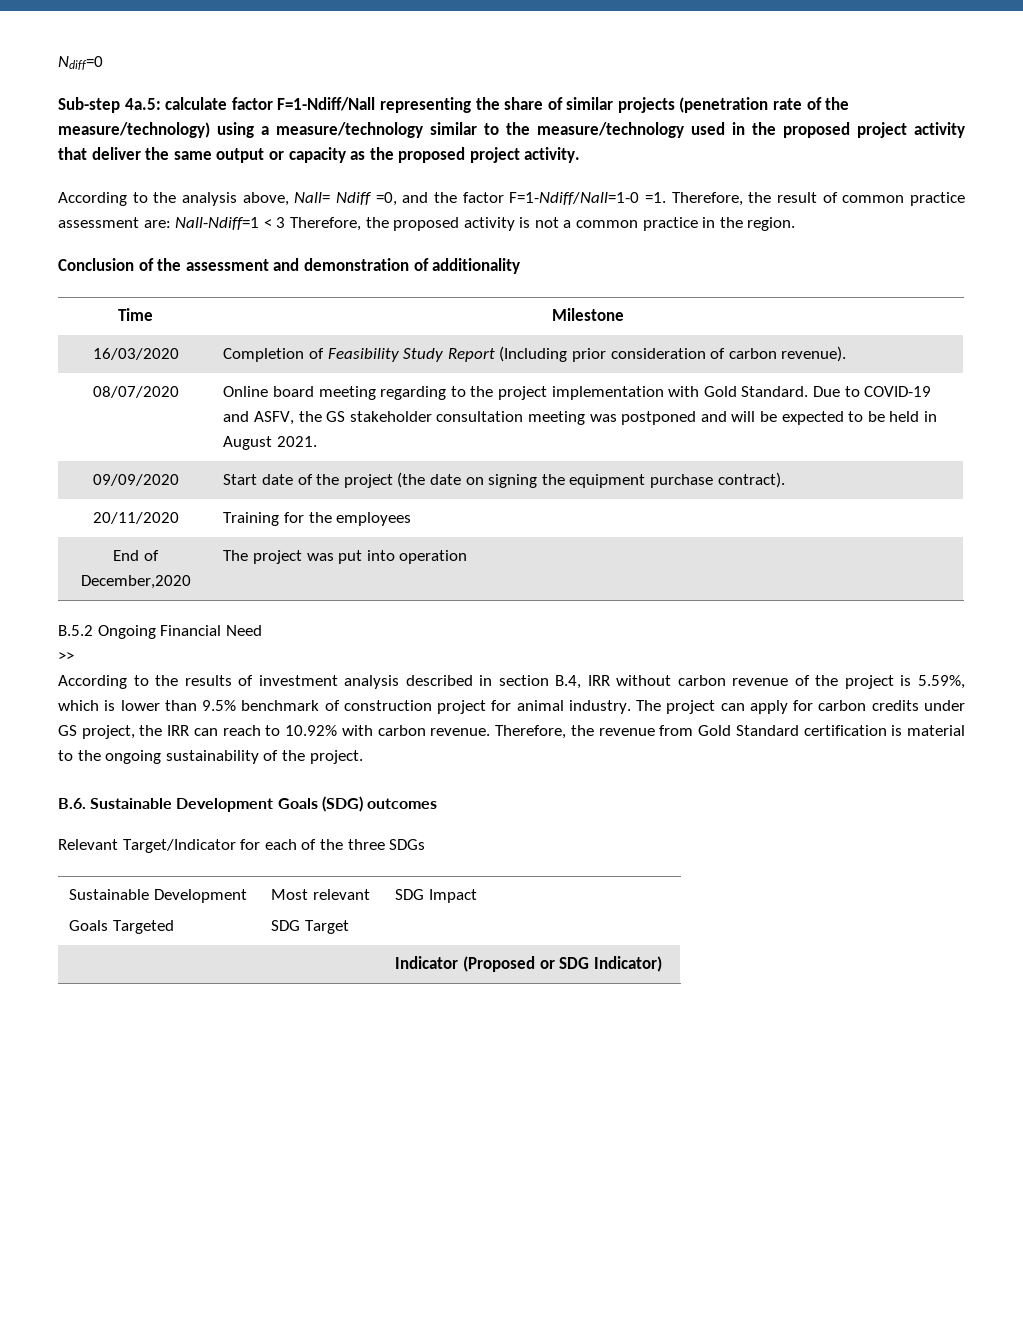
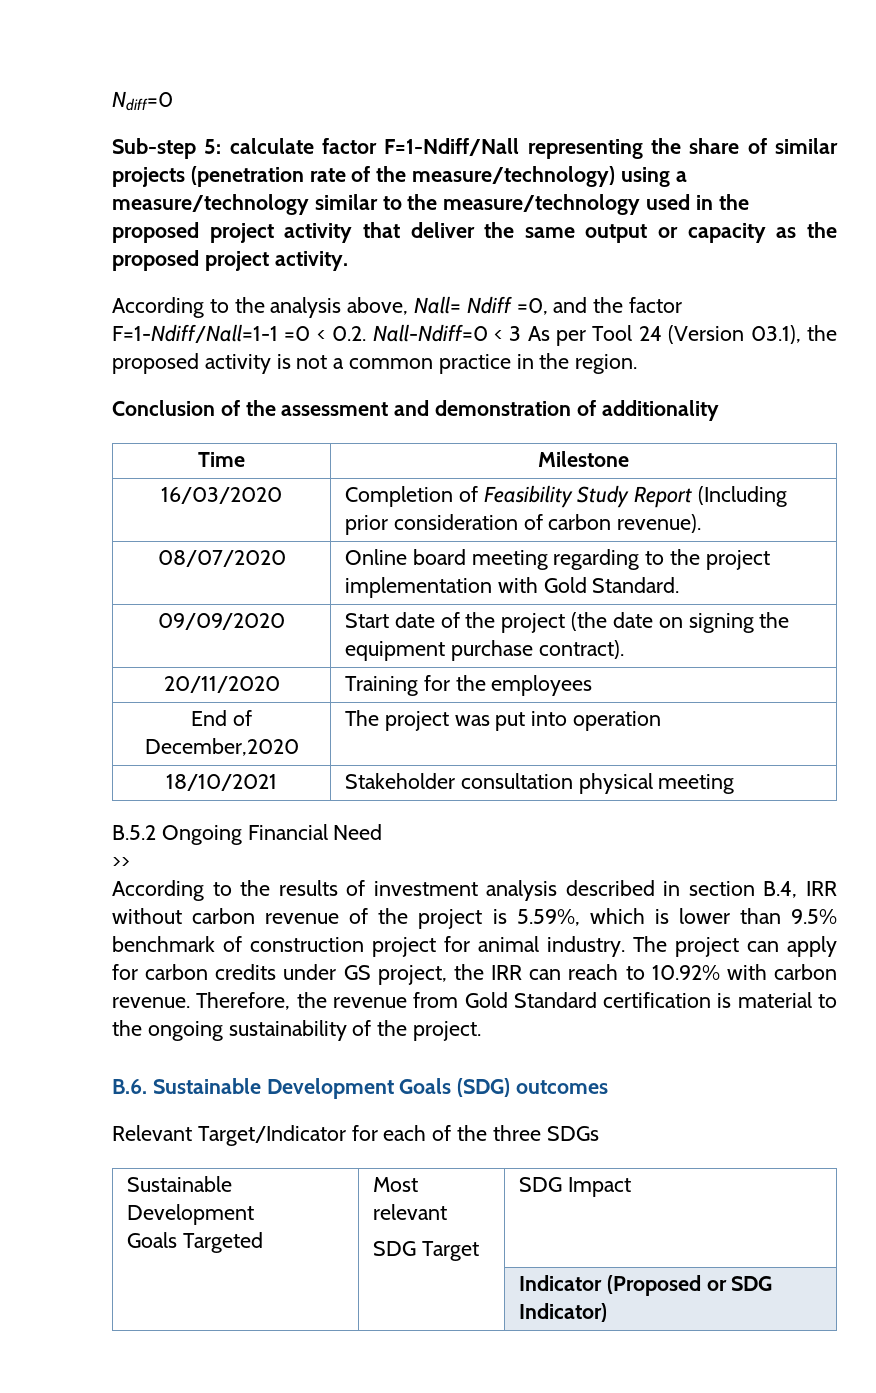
- Sub-step 4a.5: calculate factor F=1-Ndiff/Nall representing the share of similar projects (penetration rate of the measure/technology) using a measure/technology similar to the measure/technology used in the proposed project activity that deliver the same output or capacity as the proposed project activity.
+ Sub-step 5: calculate factor F=1-Ndiff/Nall representing the share of similar projects (penetration rate of the measure/technology) using a measure/technology similar to the measure/technology used in the proposed project activity that deliver the same output or capacity as the proposed project activity.
- According to the analysis above, Nall= Ndiff =0, and the factor F=1-Ndiff/Nall=1-0 =1. Therefore, the result of common practice assessment are: Nall-Ndiff=1 < 3 Therefore, the proposed activity is not a common practice in the region.
+ According to the analysis above, Nall= Ndiff =0, and the factor F=1-Ndiff/Nall=1-1 =0 < 0.2. Nall-Ndiff=0 < 3 As per Tool 24 (Version 03.1), the proposed activity is not a common practice in the region.
- 08/07/2020 | Online board meeting regarding to the project implementation with Gold Standard. Due to COVID-19 and ASFV, the GS stakeholder consultation meeting was postponed and will be expected to be held in August 2021.
+ 08/07/2020 | Online board meeting regarding to the project implementation with Gold Standard.
+ 18/10/2021 | Stakeholder consultation physical meeting

